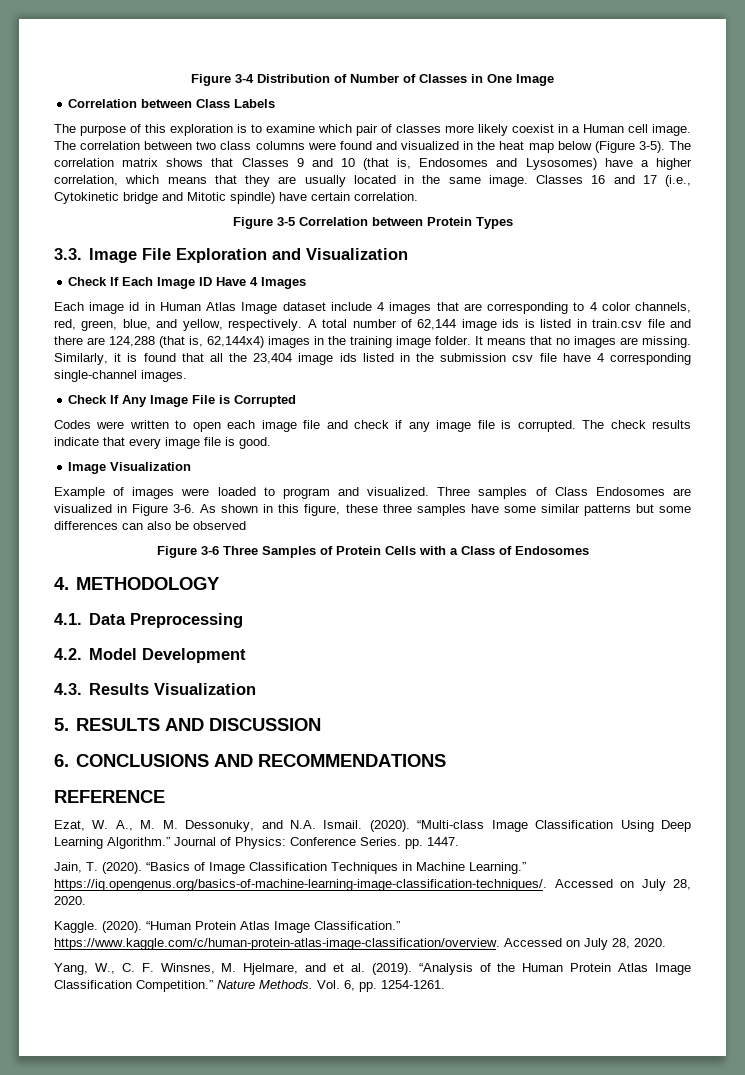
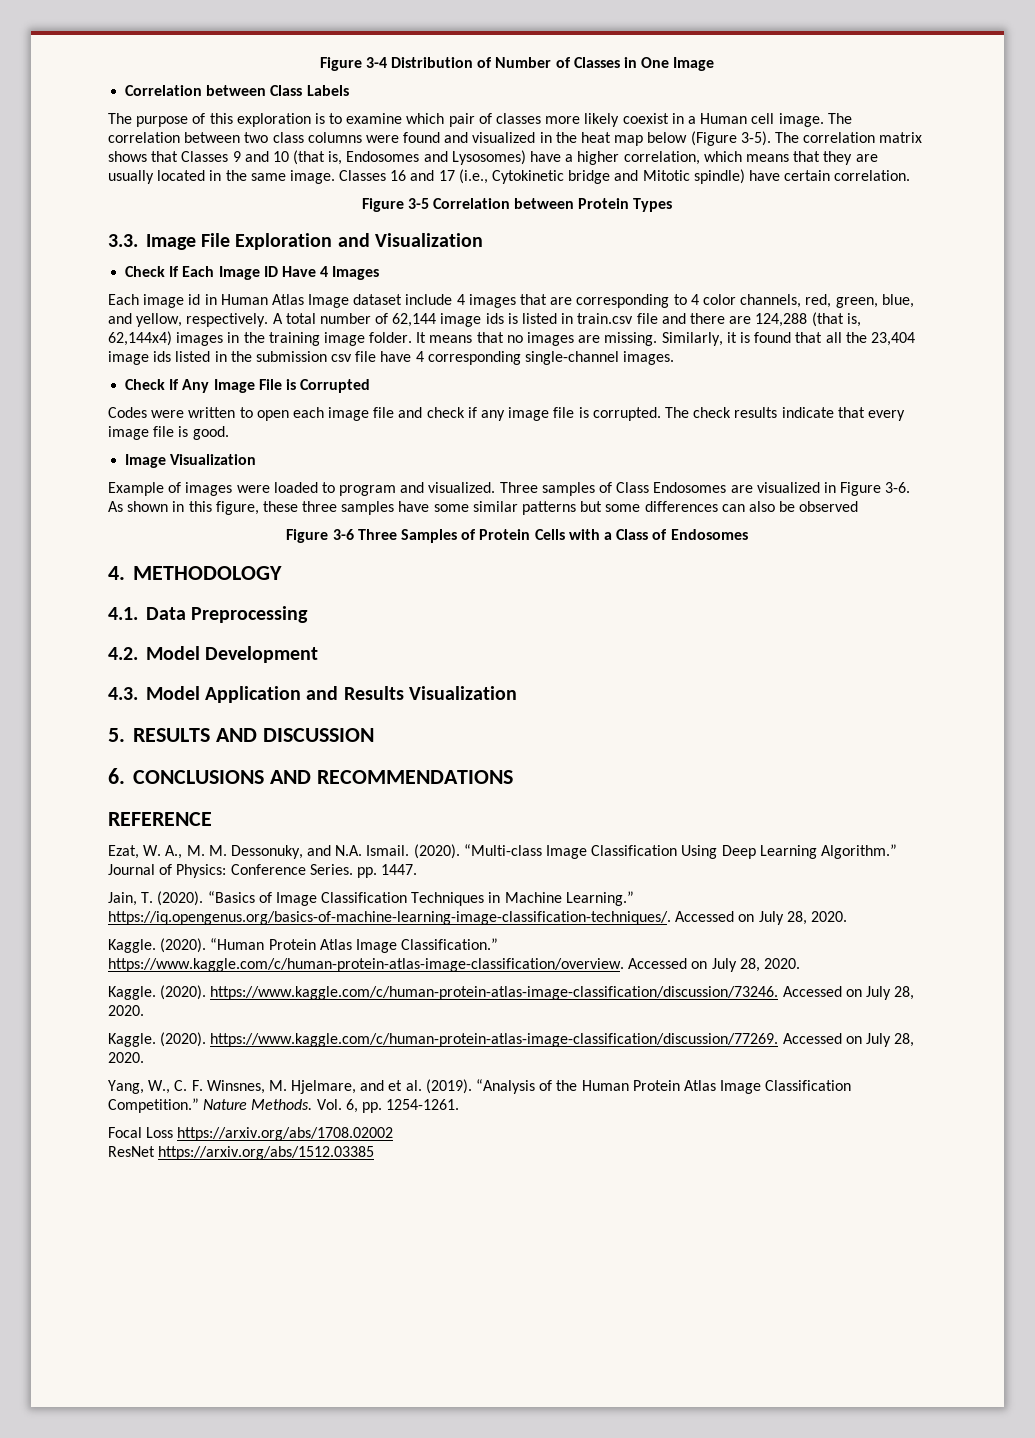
- 4.3. Results Visualization
+ 4.3. Model Application and Results Visualization
+ Kaggle. (2020). https://www.kaggle.com/c/human-protein-atlas-image-classification/discussion/73246. Accessed on July 28, 2020.
+ Kaggle. (2020). https://www.kaggle.com/c/human-protein-atlas-image-classification/discussion/77269. Accessed on July 28, 2020.
+ Focal Loss https://arxiv.org/abs/1708.02002
+ ResNet https://arxiv.org/abs/1512.03385

